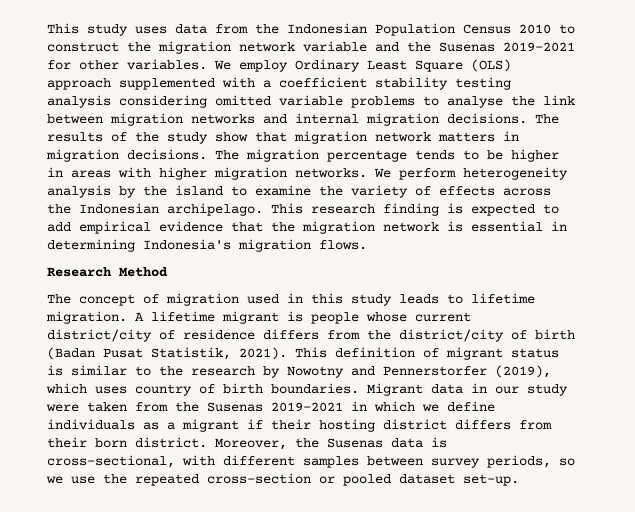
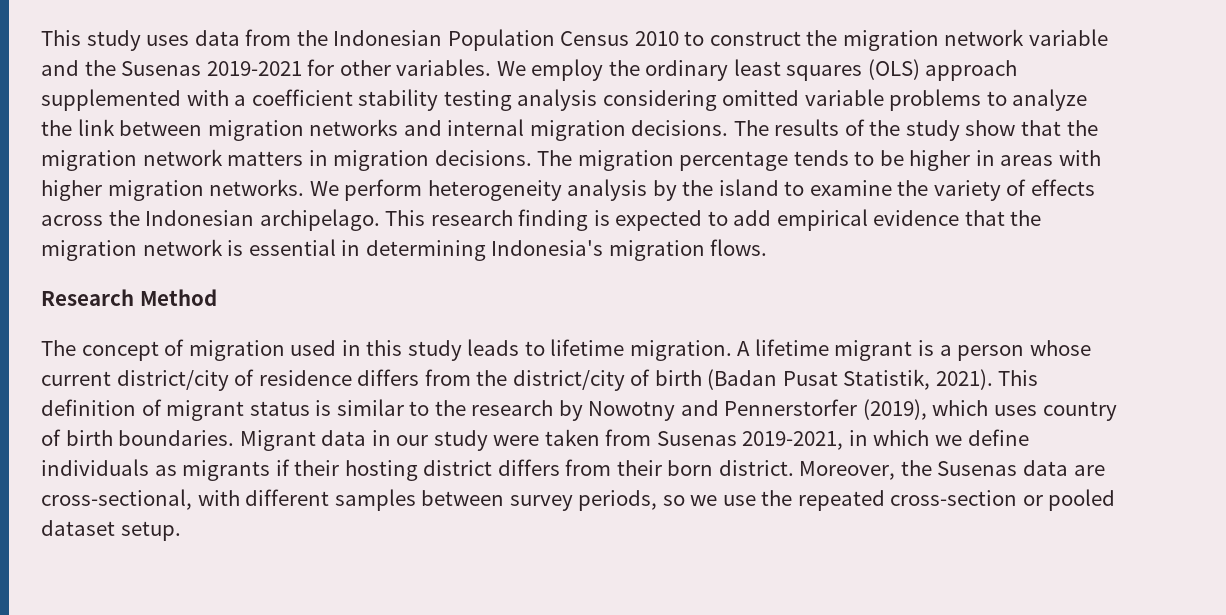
- We employ Ordinary Least Square (OLS) approach supplemented with a coefficient stability testing analysis considering omitted variable problems to analyse the link between migration networks and internal migration decisions.
+ We employ the ordinary least squares (OLS) approach supplemented with a coefficient stability testing analysis considering omitted variable problems to analyze the link between migration networks and internal migration decisions.
- The results of the study show that migration network matters in migration decisions.
+ The results of the study show that the migration network matters in migration decisions.
- A lifetime migrant is people whose current district/city of residence differs from the district/city of birth (Badan Pusat Statistik, 2021).
+ A lifetime migrant is a person whose current district/city of residence differs from the district/city of birth (Badan Pusat Statistik, 2021).
- Migrant data in our study were taken from the Susenas 2019-2021 in which we define individuals as a migrant if their hosting district differs from their born district.
+ Migrant data in our study were taken from Susenas 2019-2021, in which we define individuals as migrants if their hosting district differs from their born district.
- Moreover, the Susenas data is cross-sectional, with different samples between survey periods, so we use the repeated cross-section or pooled dataset set-up.
+ Moreover, the Susenas data are cross-sectional, with different samples between survey periods, so we use the repeated cross-section or pooled dataset setup.

